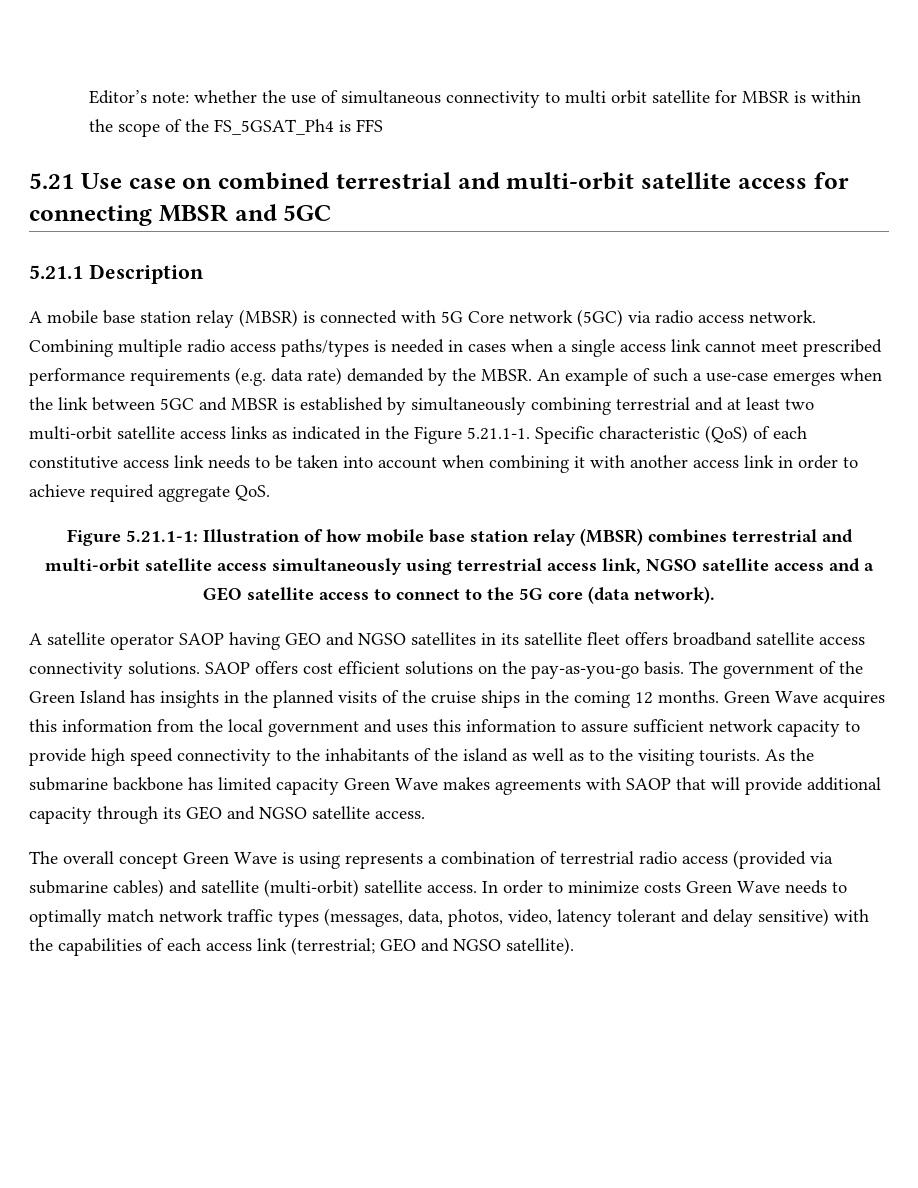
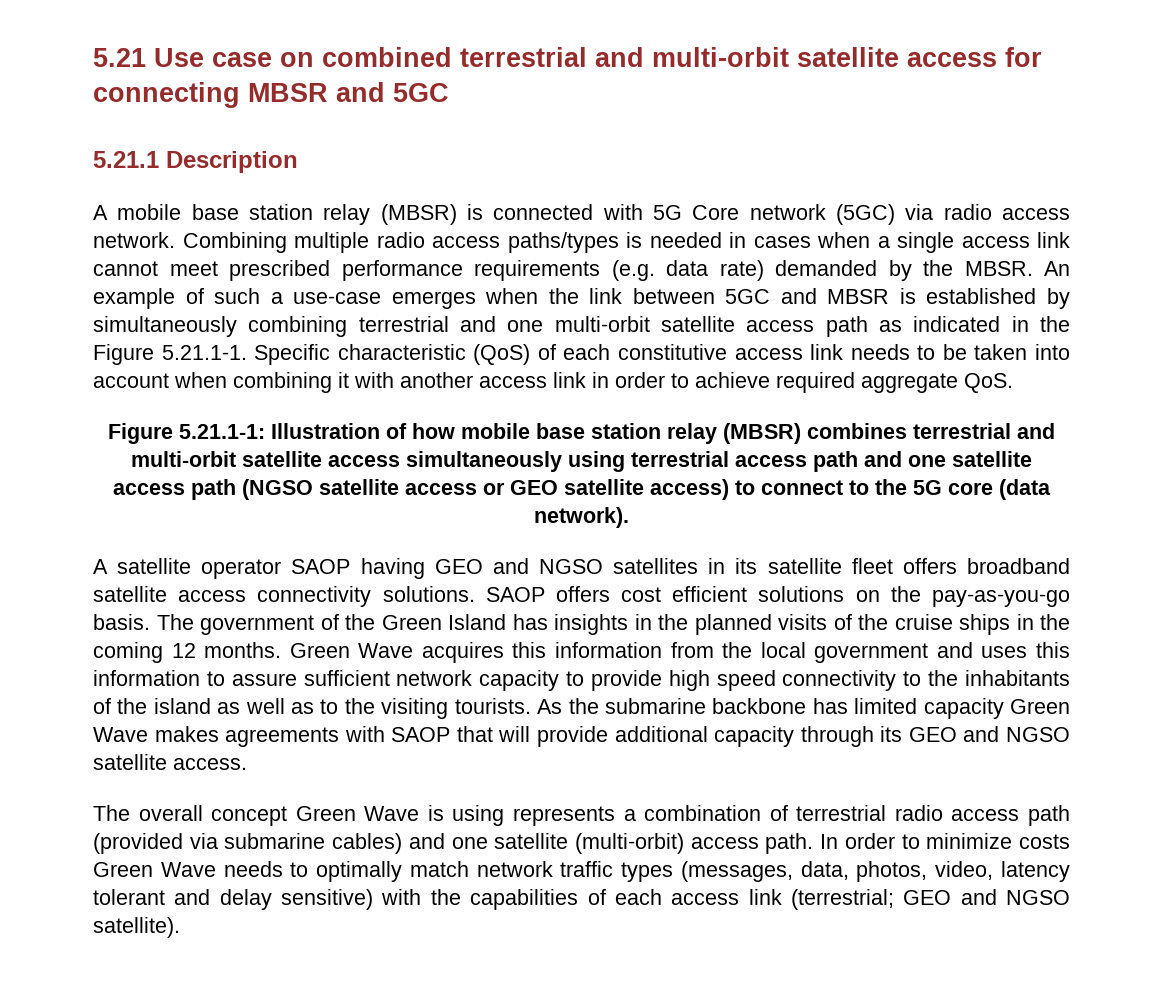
- Editor’s note: whether the use of simultaneous connectivity to multi orbit satellite for MBSR is within the scope of the FS_5GSAT_Ph4 is FFS
- An example of such a use-case emerges when the link between 5GC and MBSR is established by simultaneously combining terrestrial and at least two multi-orbit satellite access links as indicated in the Figure 5.21.1-1. Specific characteristic (QoS) of each constitutive access link needs to be taken into account when combining it with another access link in order to achieve required aggregate QoS.
+ An example of such a use-case emerges when the link between 5GC and MBSR is established by simultaneously combining terrestrial and one multi-orbit satellite access path as indicated in the Figure 5.21.1-1. Specific characteristic (QoS) of each constitutive access link needs to be taken into account when combining it with another access link in order to achieve required aggregate QoS.
- Figure 5.21.1-1: Illustration of how mobile base station relay (MBSR) combines terrestrial and multi-orbit satellite access simultaneously using terrestrial access link, NGSO satellite access and a GEO satellite access to connect to the 5G core (data network).
+ Figure 5.21.1-1: Illustration of how mobile base station relay (MBSR) combines terrestrial and multi-orbit satellite access simultaneously using terrestrial access path and one satellite access path (NGSO satellite access or GEO satellite access) to connect to the 5G core (data network).
- The overall concept Green Wave is using represents a combination of terrestrial radio access (provided via submarine cables) and satellite (multi-orbit) satellite access.
+ The overall concept Green Wave is using represents a combination of terrestrial radio access path (provided via submarine cables) and one satellite (multi-orbit) access path.

